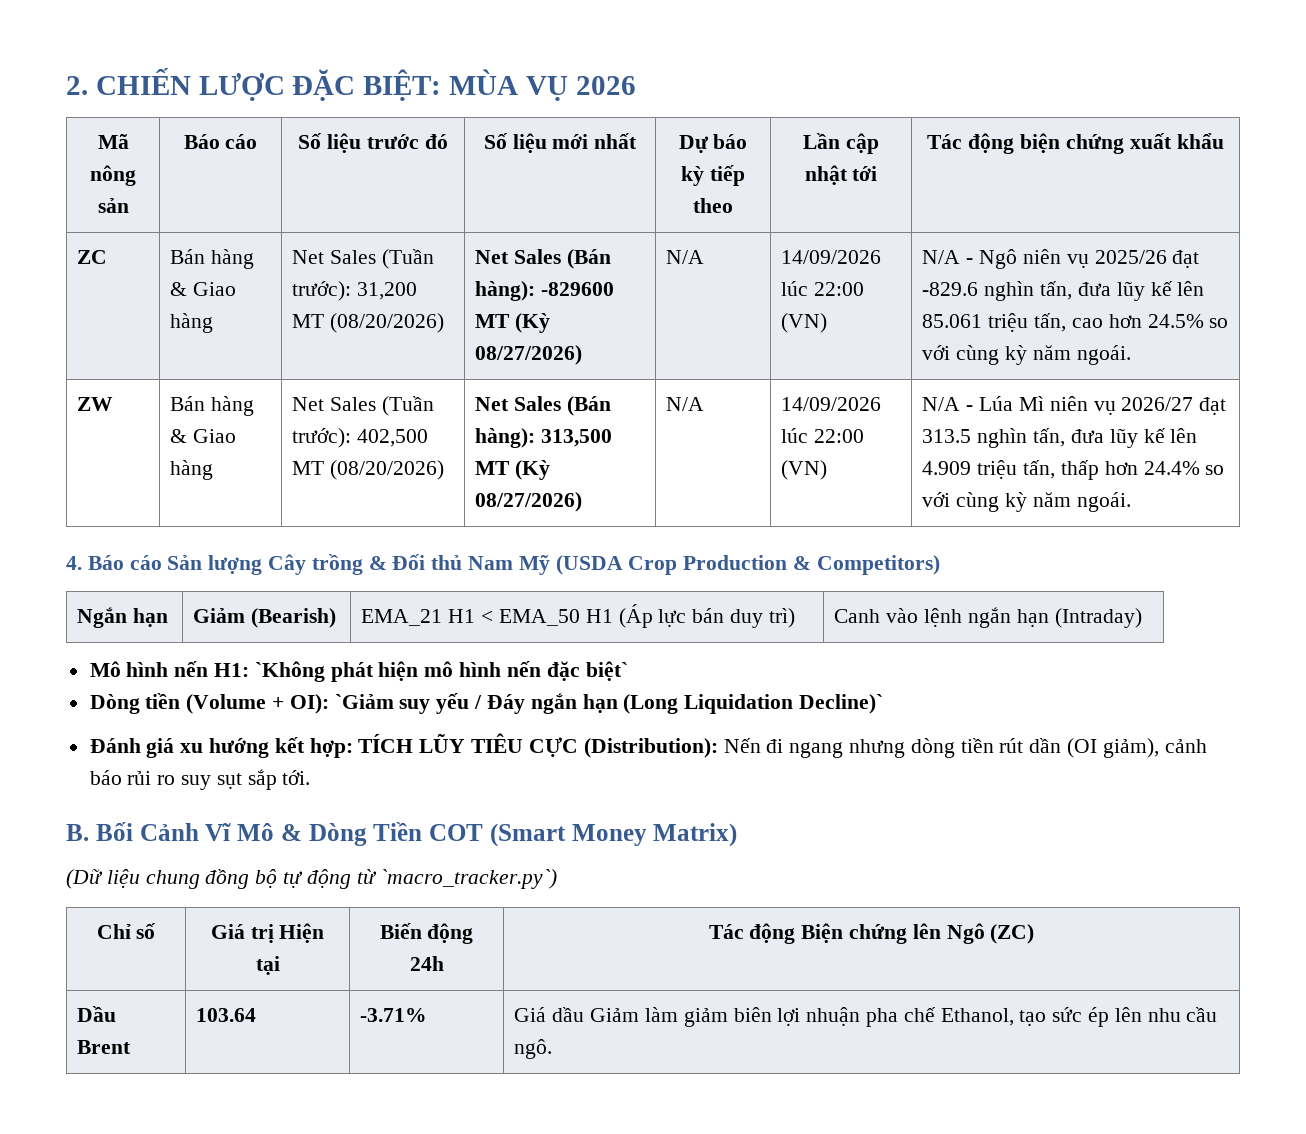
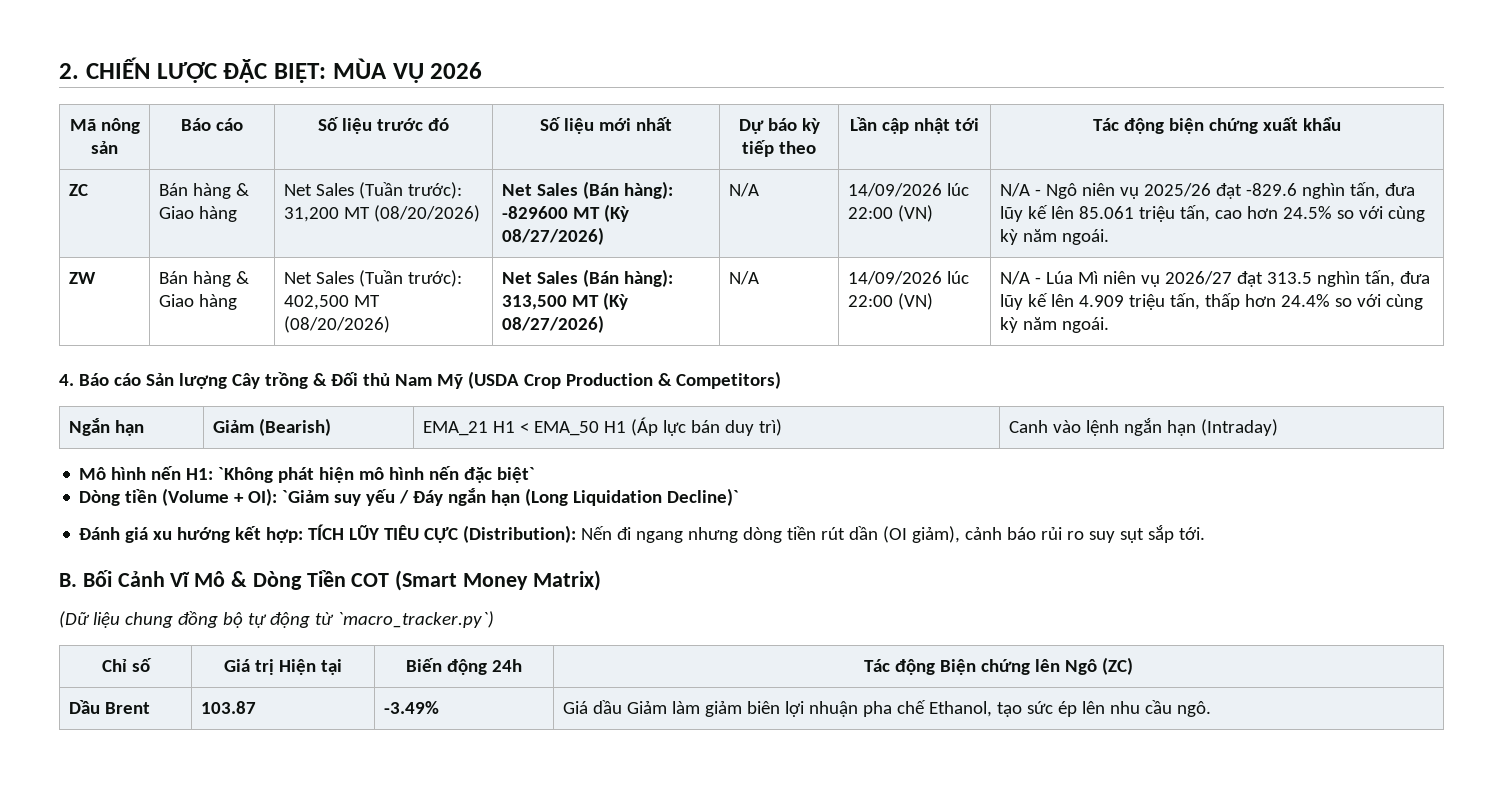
- Dầu Brent | 103.64 | -3.71% | Giá dầu Giảm làm giảm biên lợi nhuận pha chế Ethanol, tạo sức ép lên nhu cầu ngô.
+ Dầu Brent | 103.87 | -3.49% | Giá dầu Giảm làm giảm biên lợi nhuận pha chế Ethanol, tạo sức ép lên nhu cầu ngô.

